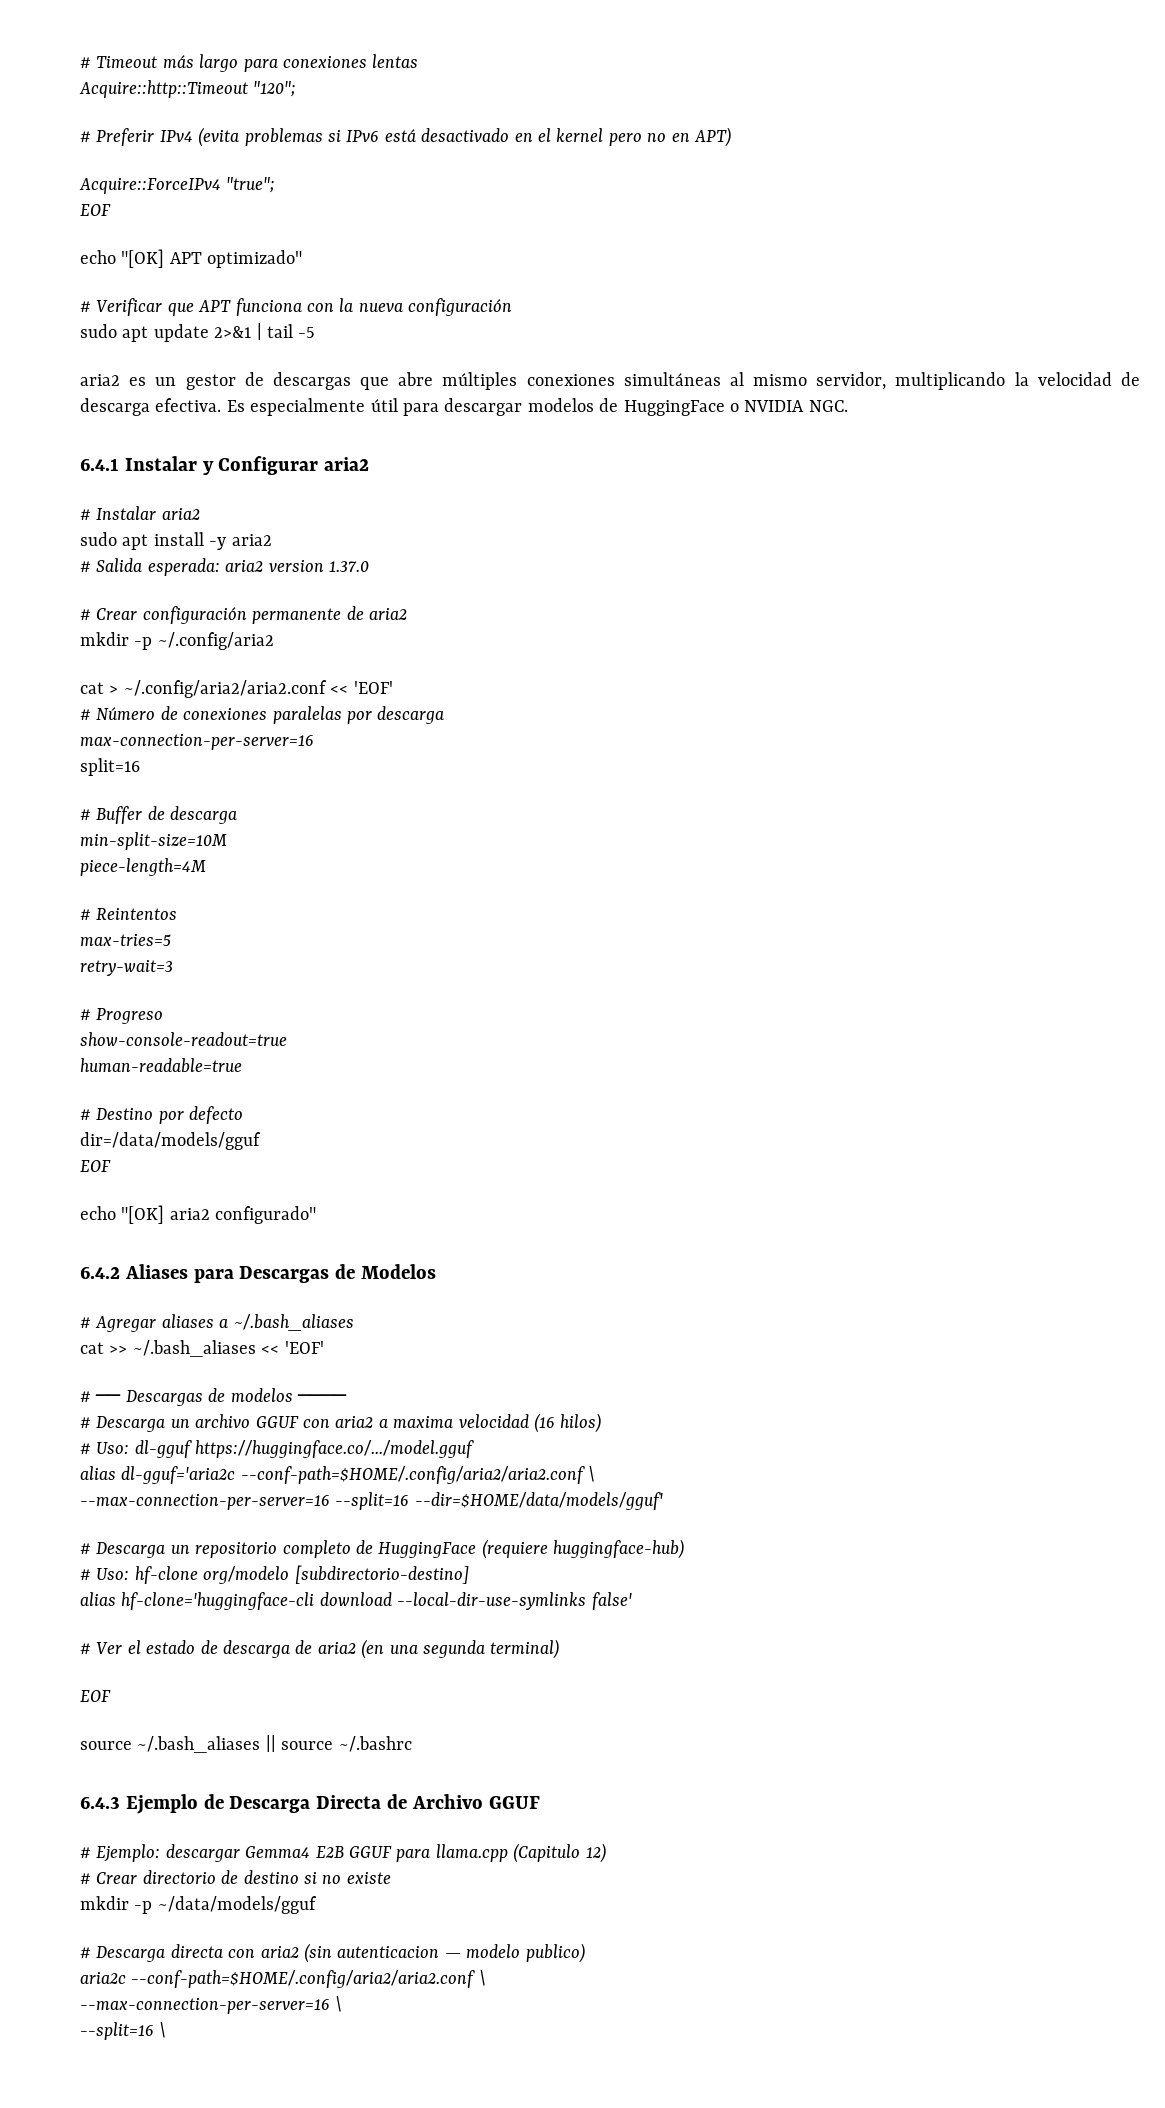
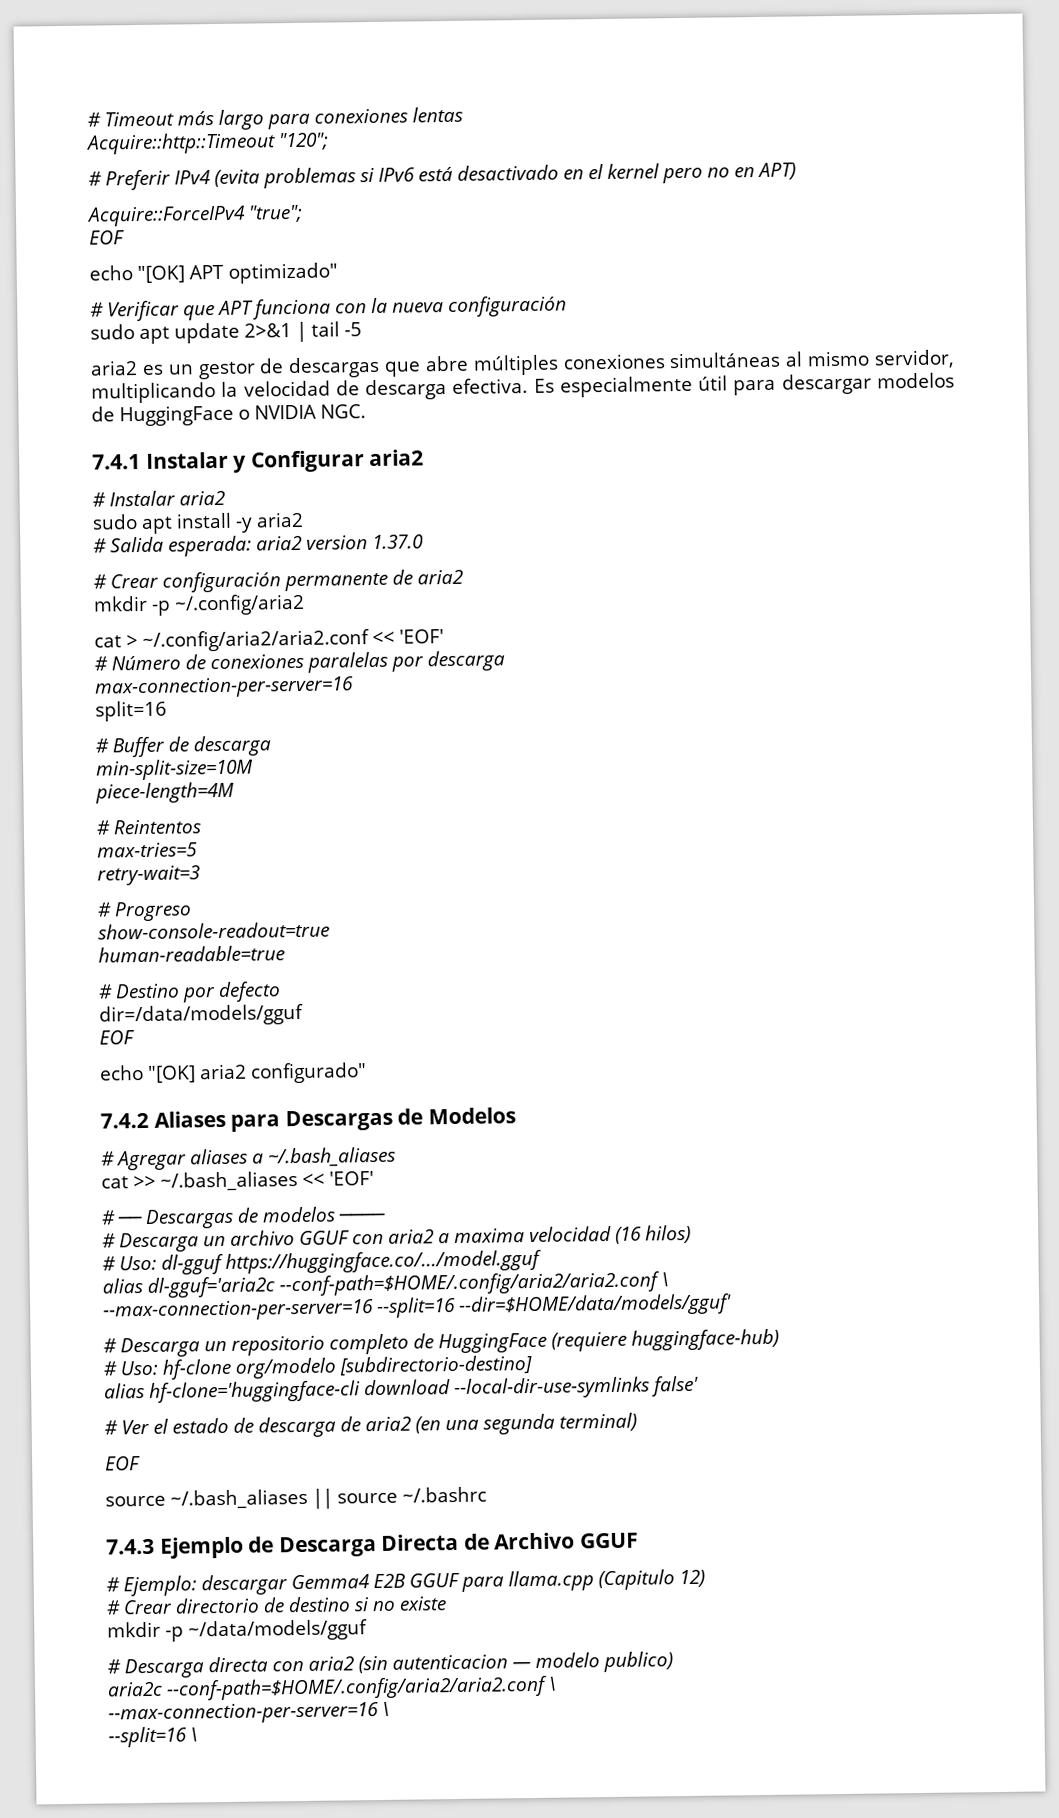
- 6.4.1 Instalar y Configurar aria2
+ 7.4.1 Instalar y Configurar aria2
- 6.4.2 Aliases para Descargas de Modelos
+ 7.4.2 Aliases para Descargas de Modelos
- 6.4.3 Ejemplo de Descarga Directa de Archivo GGUF
+ 7.4.3 Ejemplo de Descarga Directa de Archivo GGUF

